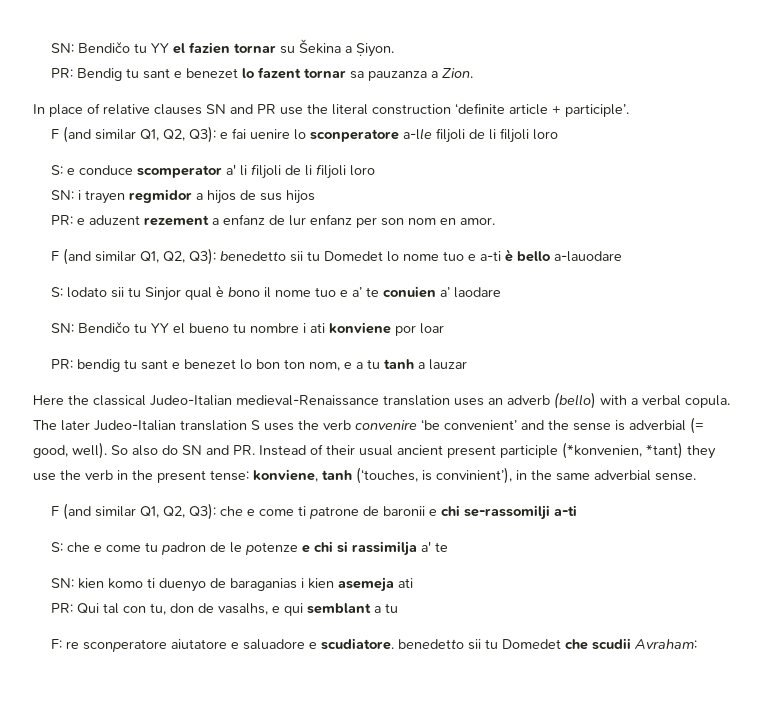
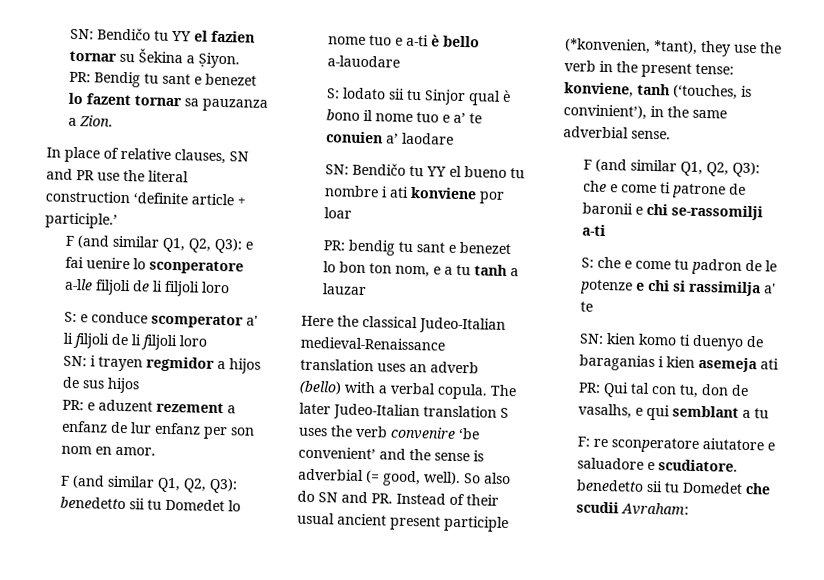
- In place of relative clauses SN and PR use the literal construction ‘definite article + participle’.
+ In place of relative clauses, SN and PR use the literal construction ‘definite article + participle.’
- So also do SN and PR. Instead of their usual ancient present participle (*konvenien, *tant) they use the verb in the present tense: konviene, tanh (‘touches, is convinient’), in the same adverbial sense.
+ So also do SN and PR. Instead of their usual ancient present participle (*konvenien, *tant), they use the verb in the present tense: konviene, tanh (‘touches, is convinient’), in the same adverbial sense.

